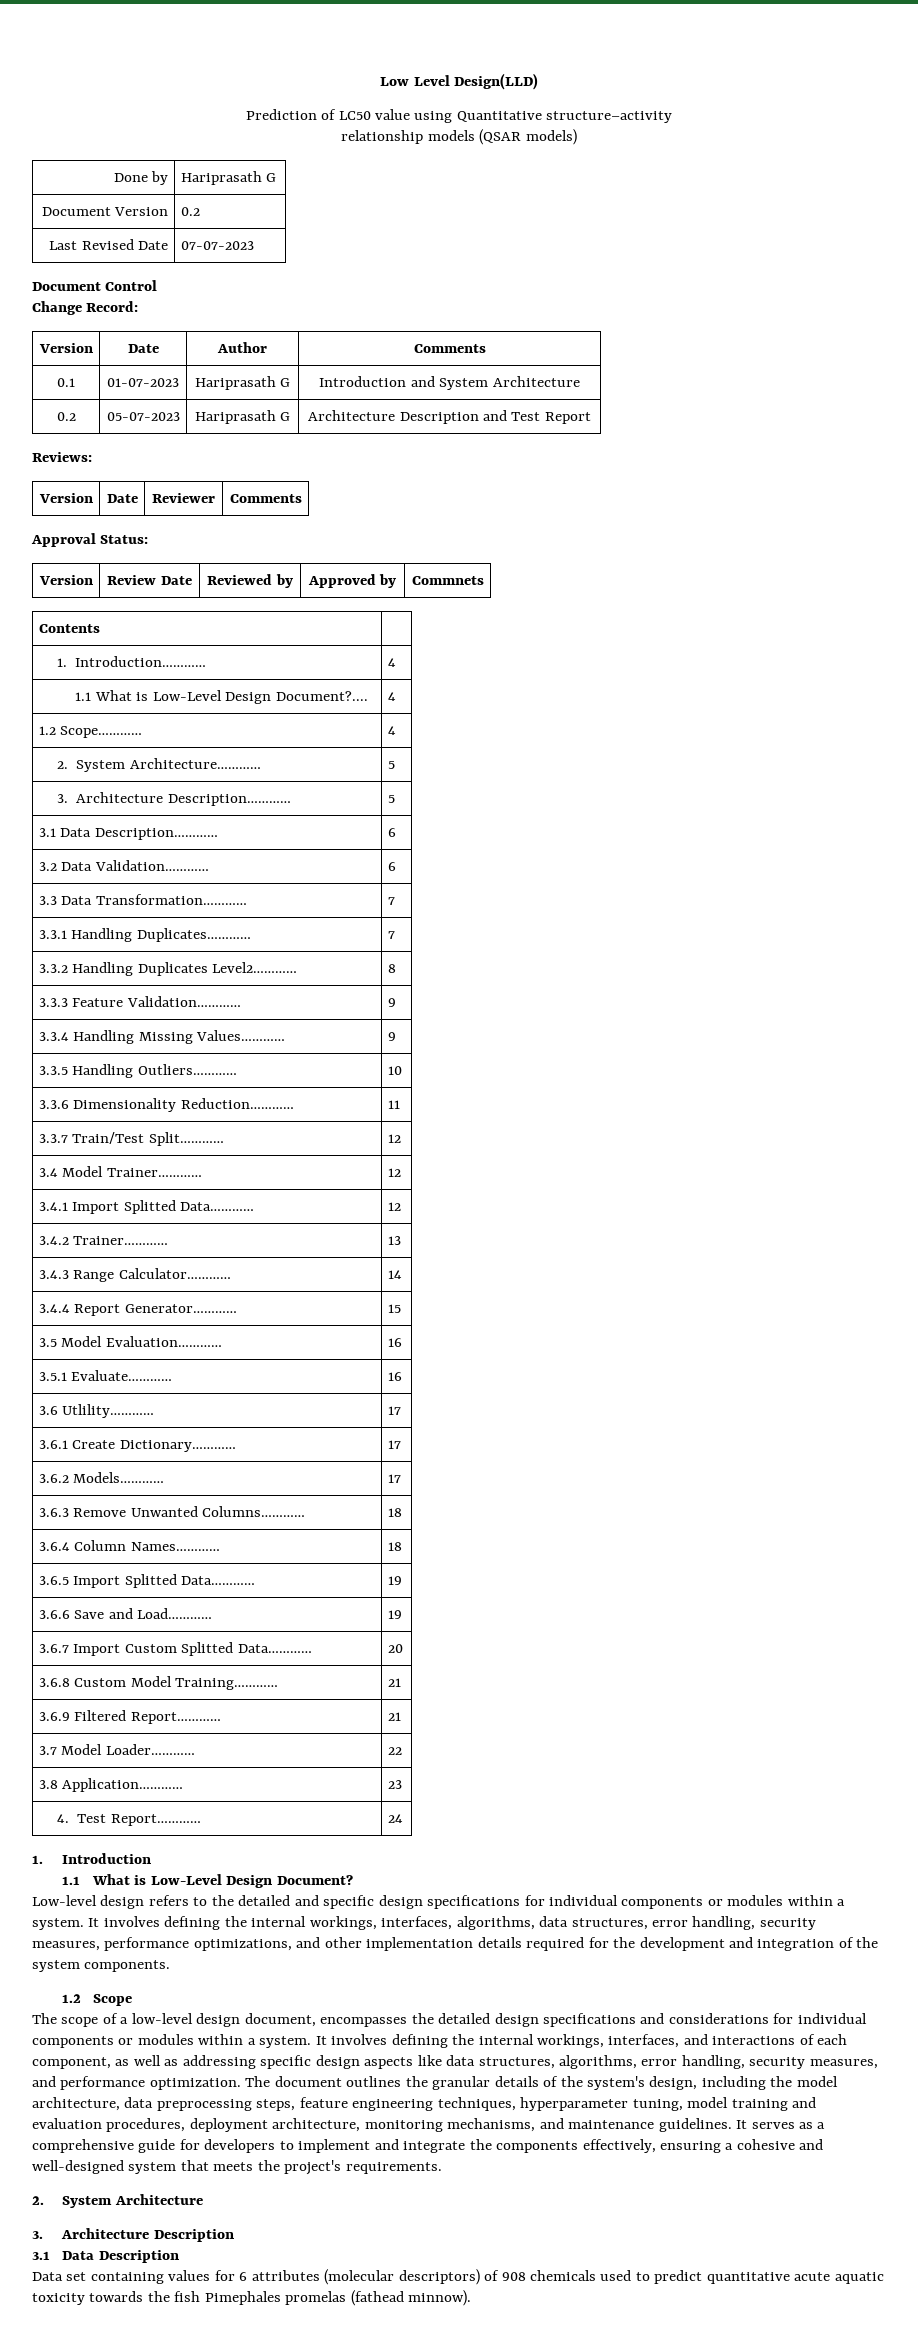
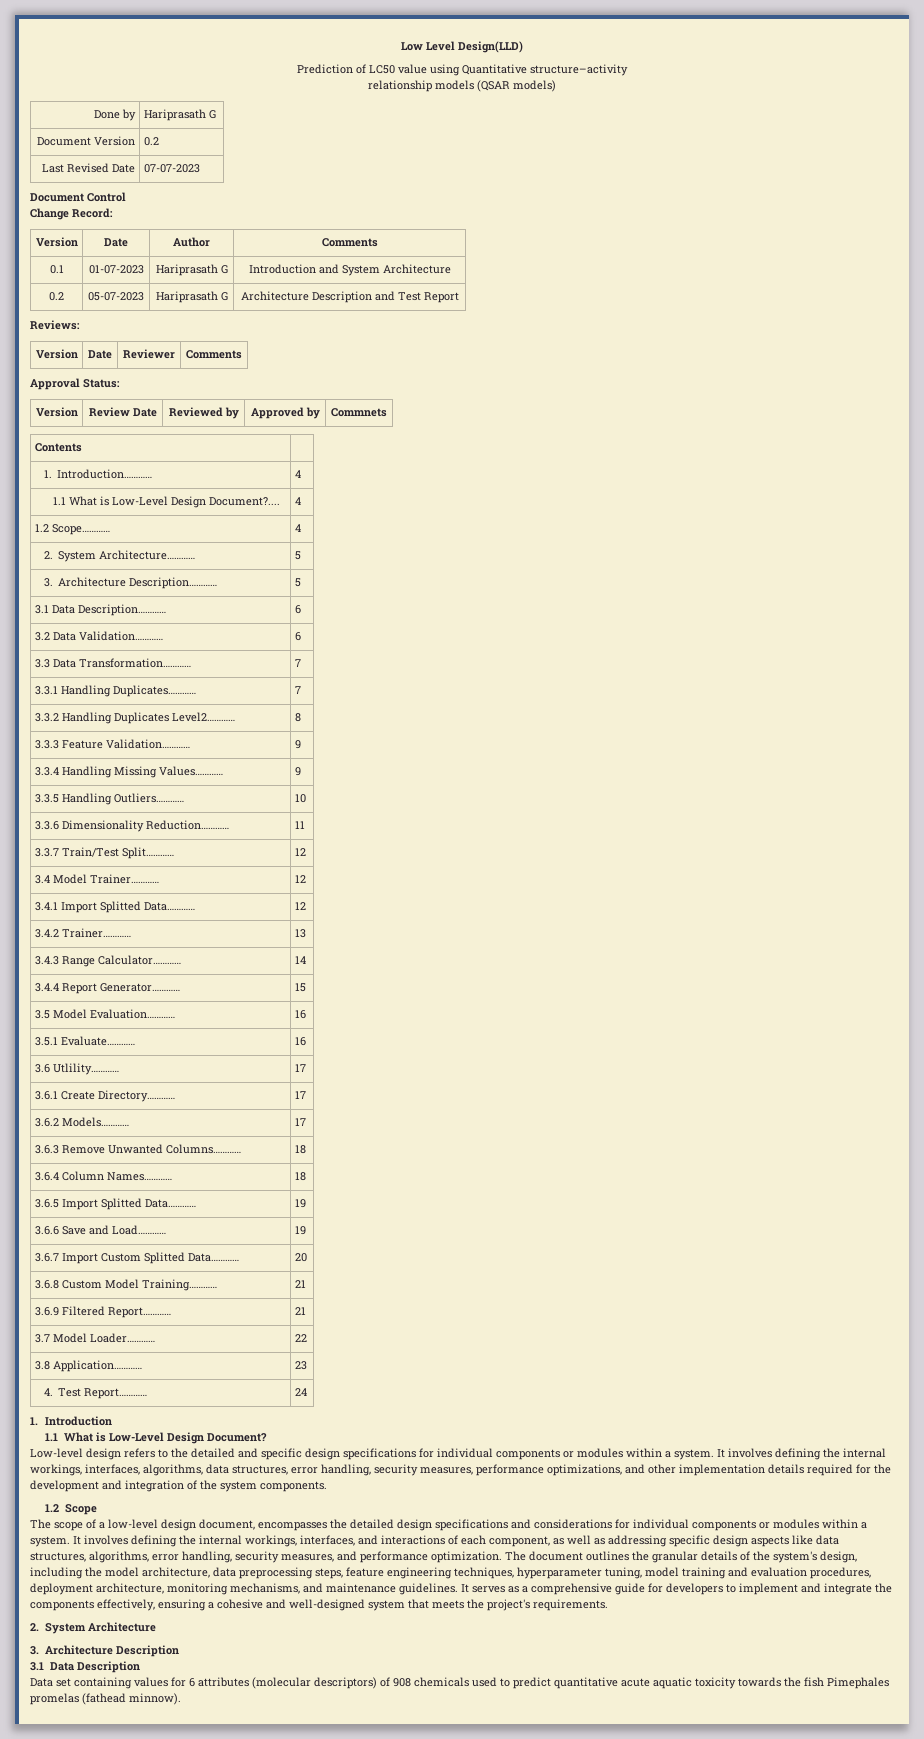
- 3.6.1 Create Dictionary………… | 17
+ 3.6.1 Create Directory………… | 17

